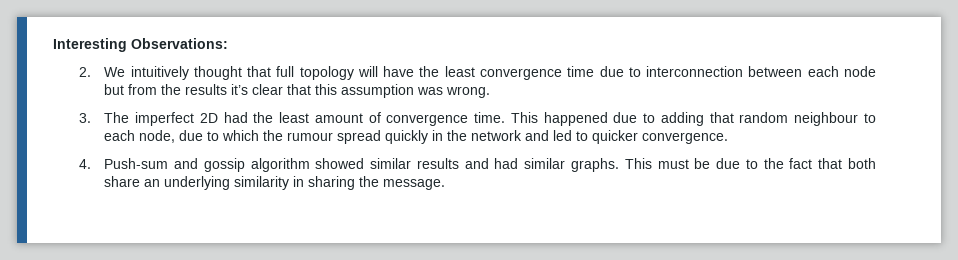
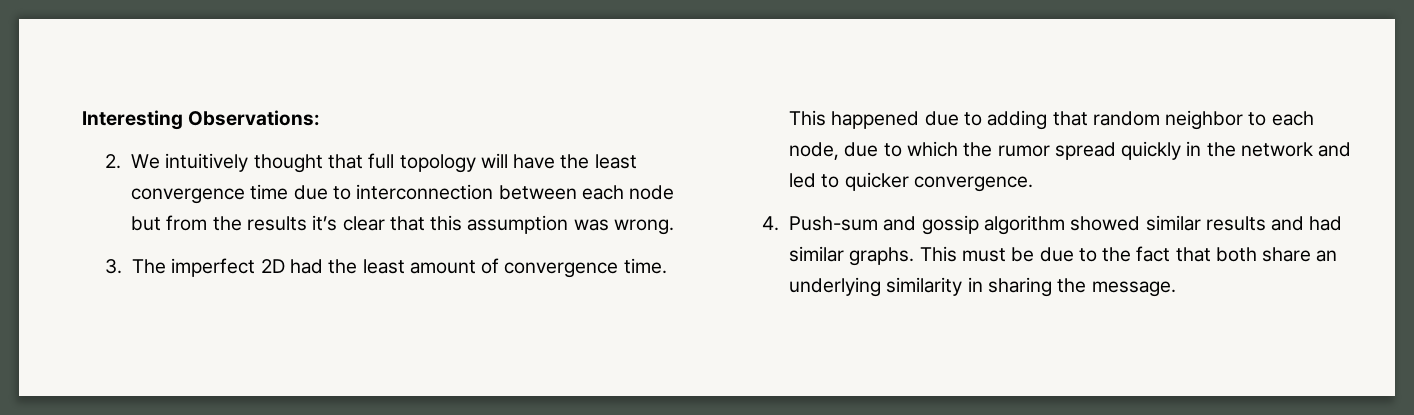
- This happened due to adding that random neighbour to each node, due to which the rumour spread quickly in the network and led to quicker convergence.
+ This happened due to adding that random neighbor to each node, due to which the rumor spread quickly in the network and led to quicker convergence.

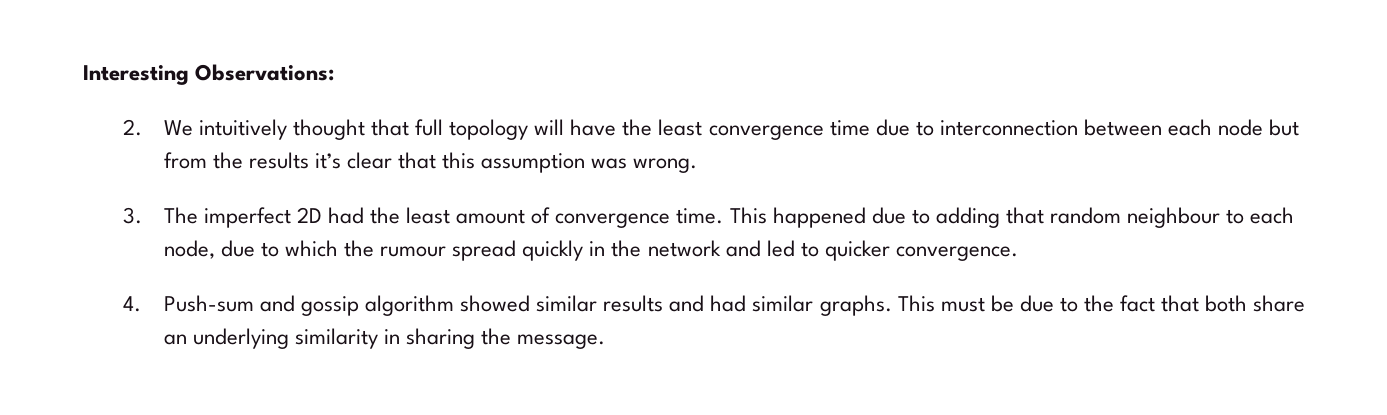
- This happened due to adding that random neighbor to each node, due to which the rumor spread quickly in the network and led to quicker convergence.
+ This happened due to adding that random neighbour to each node, due to which the rumour spread quickly in the network and led to quicker convergence.

